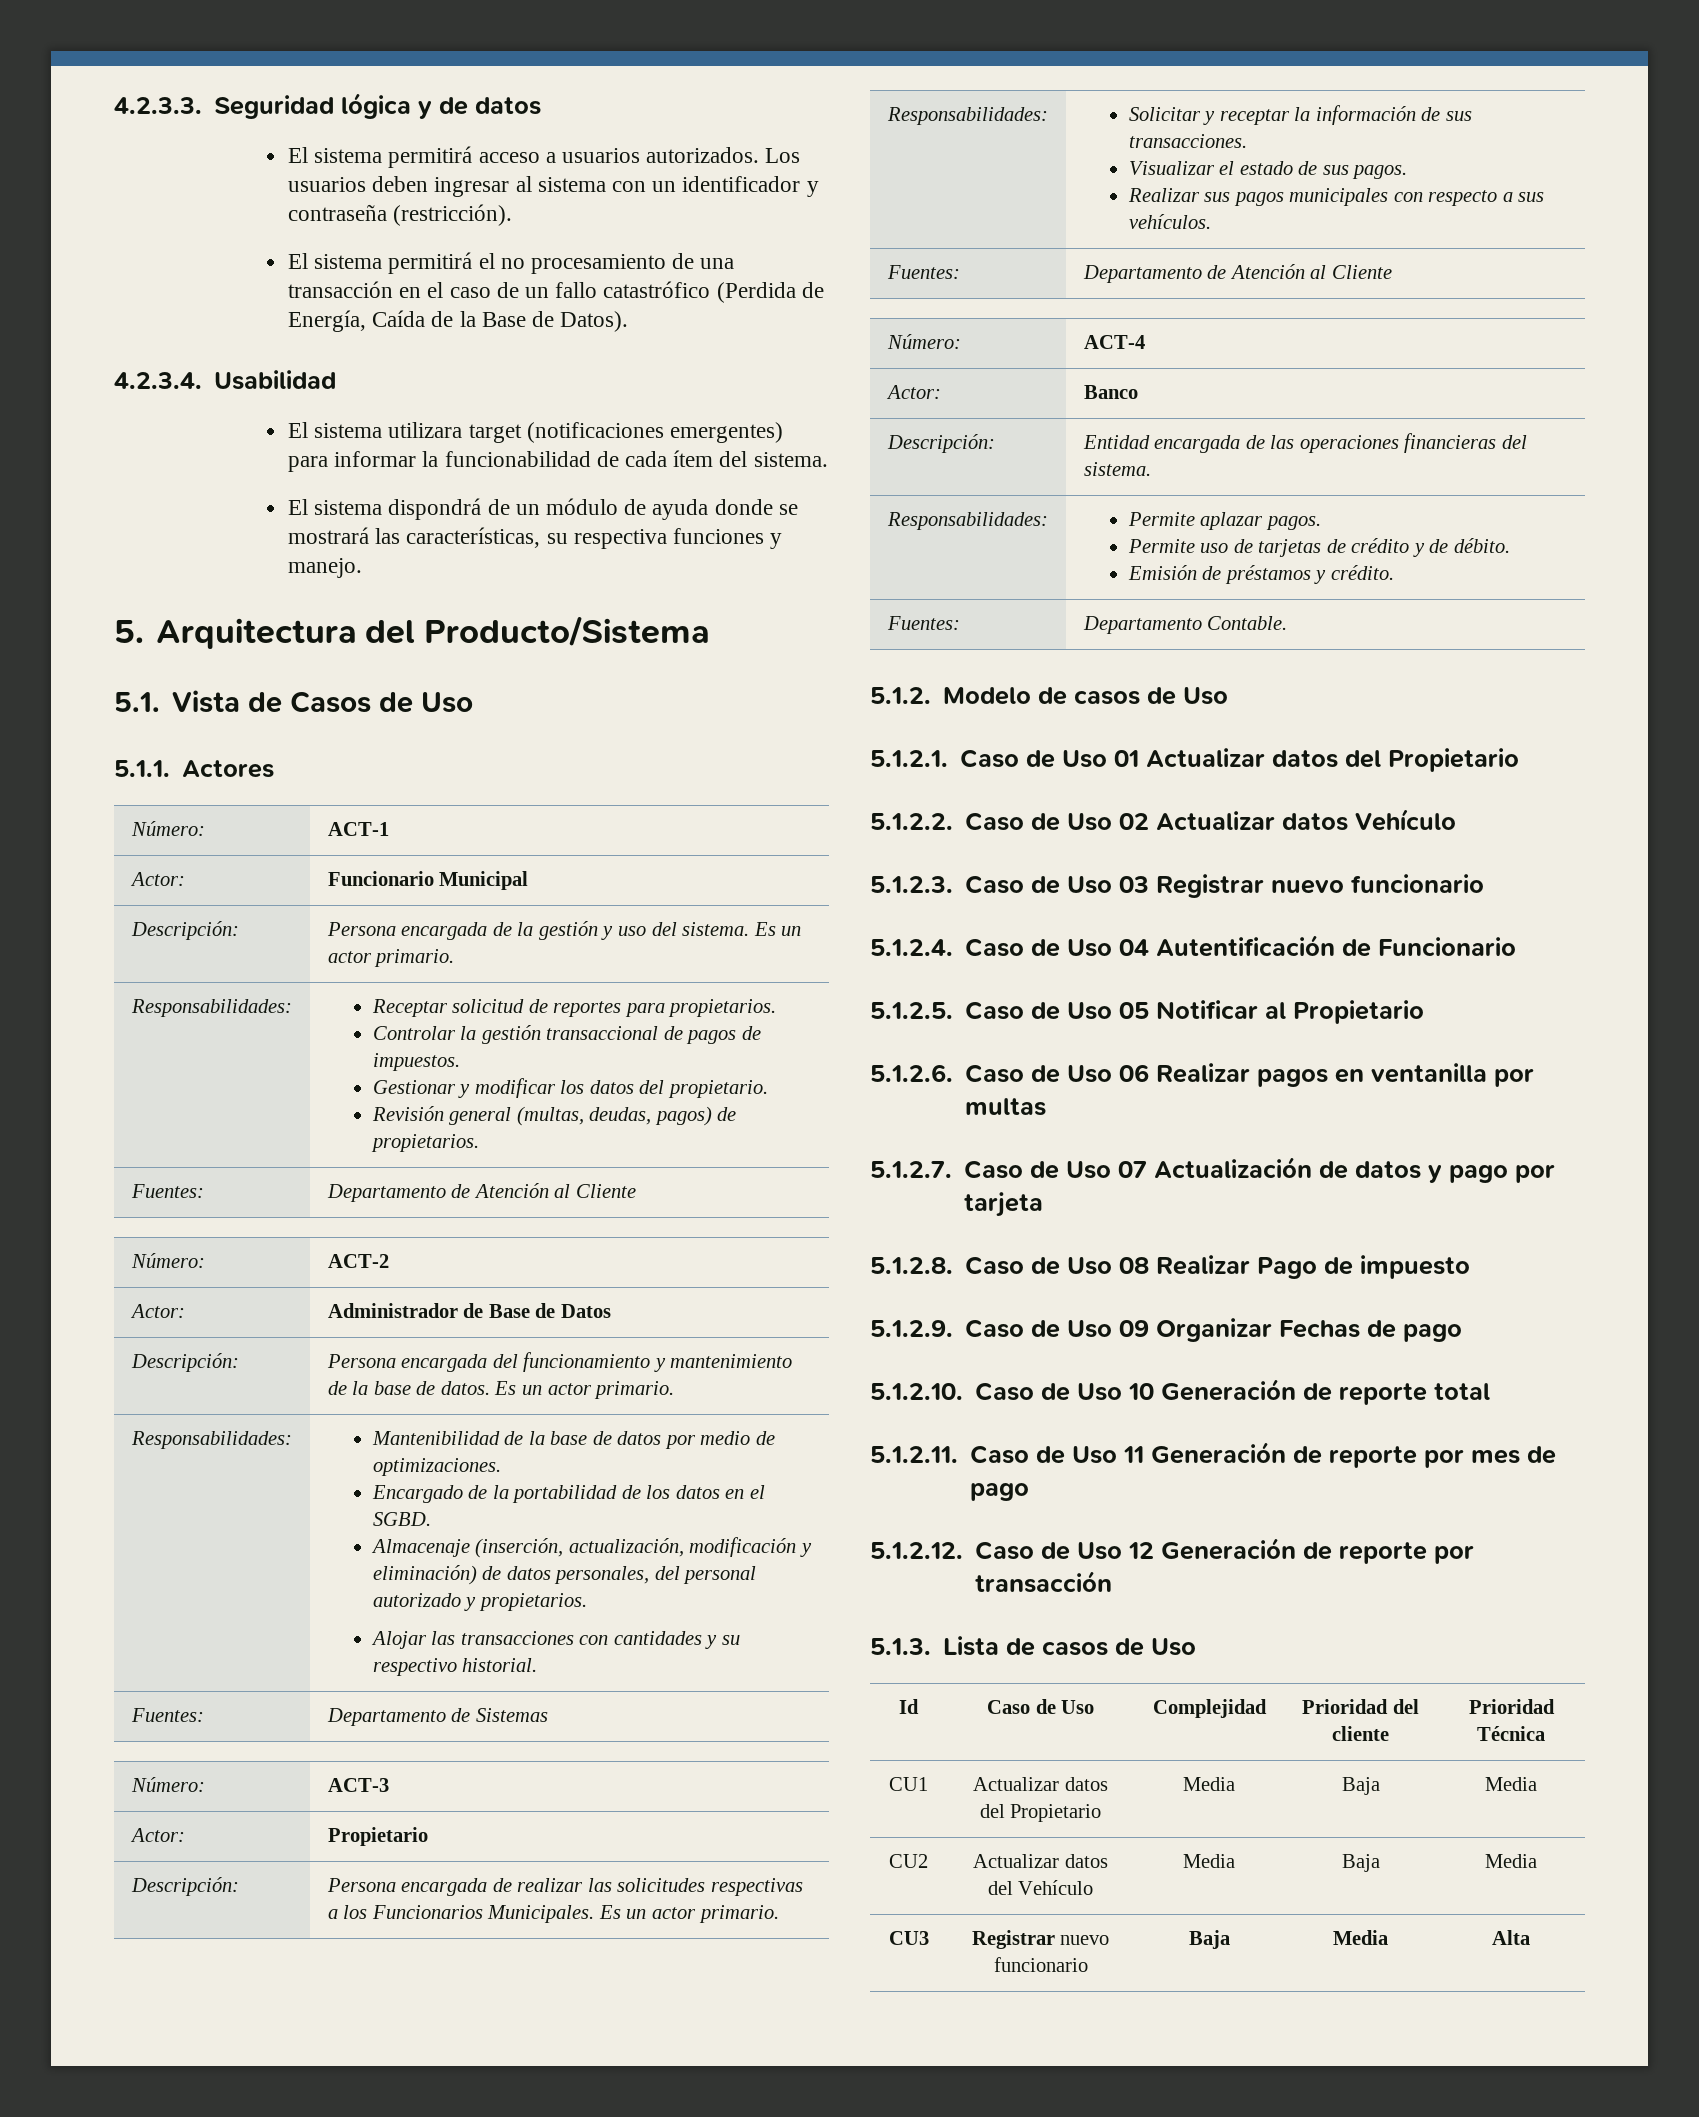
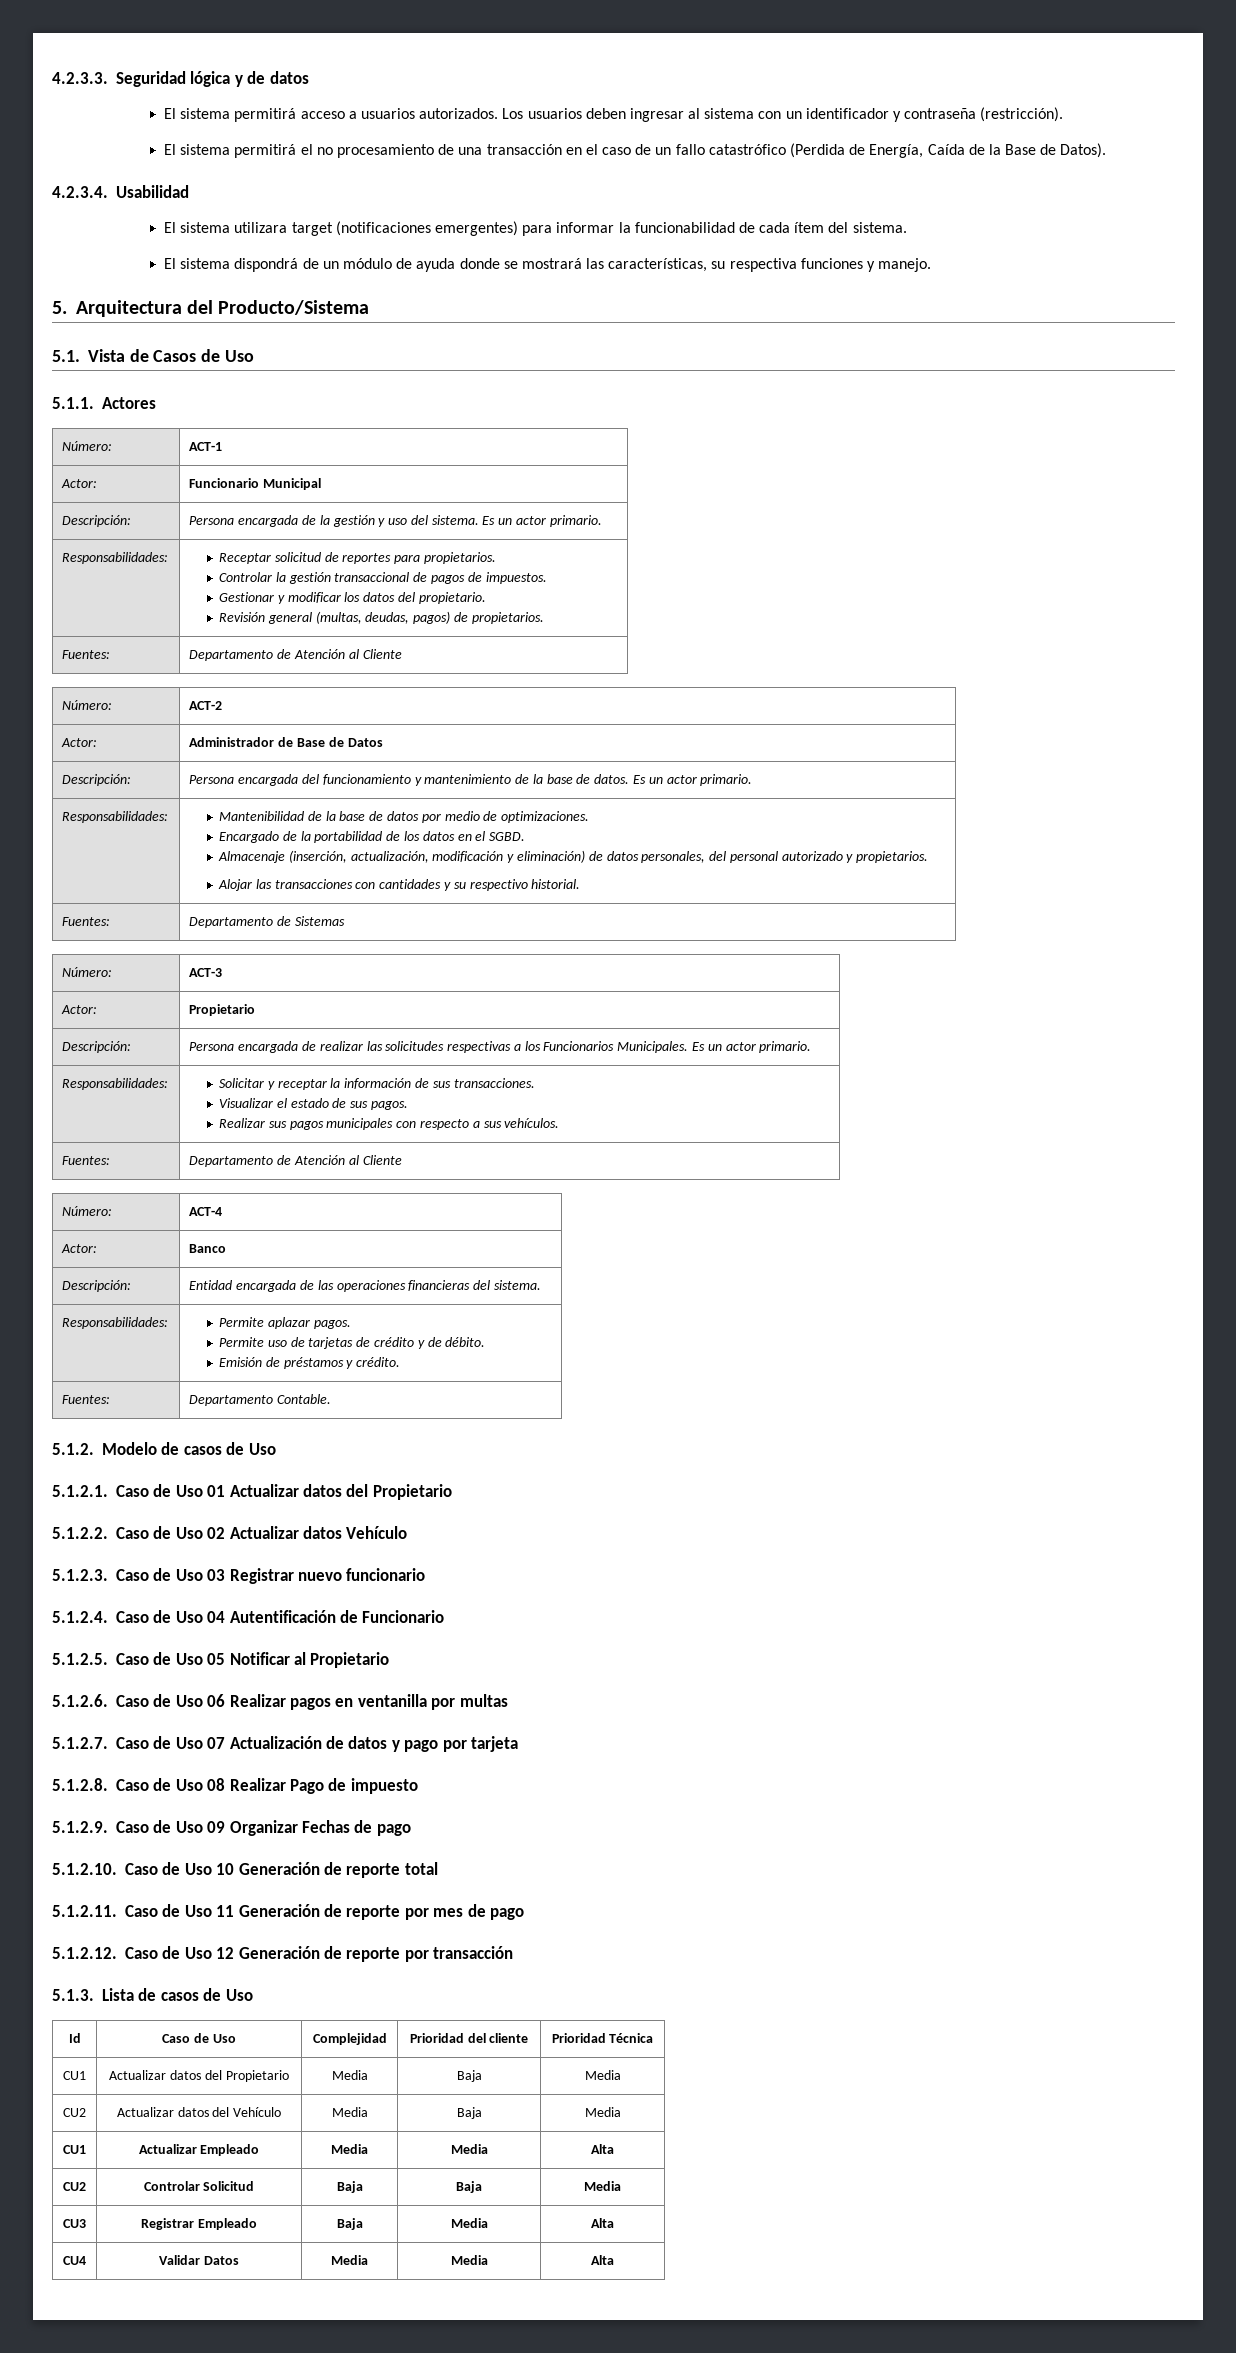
+ CU1 | Actualizar Empleado | Media | Media | Alta
+ CU2 | Controlar Solicitud | Baja | Baja | Media
- CU3 | Registrar nuevo funcionario | Baja | Media | Alta
+ CU3 | Registrar Empleado | Baja | Media | Alta
+ CU4 | Validar Datos | Media | Media | Alta

